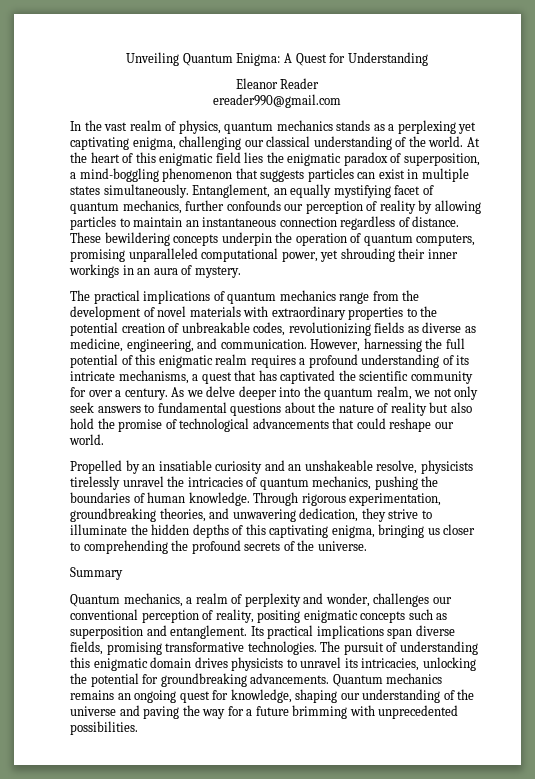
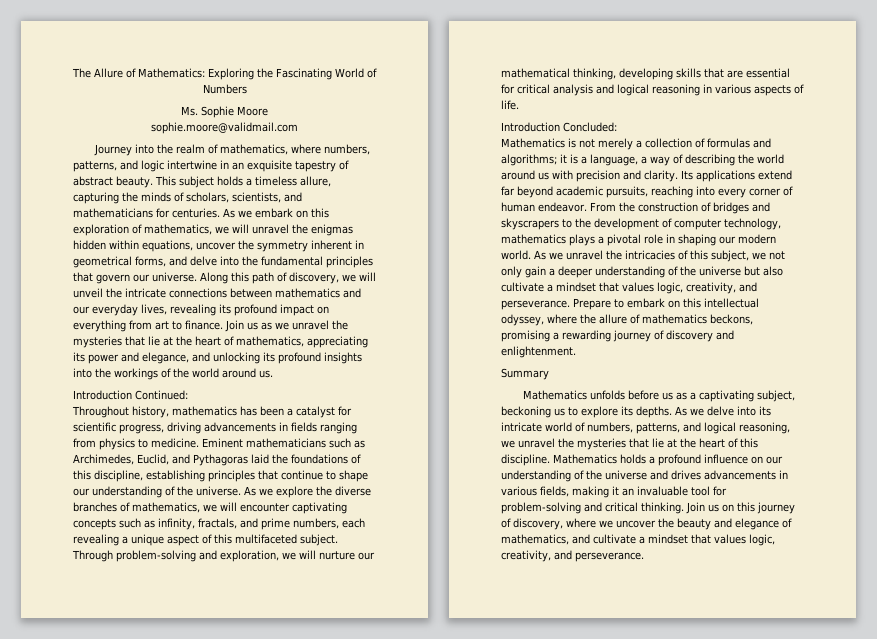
- Unveiling Quantum Enigma: A Quest for Understanding
- Eleanor Reader
- ereader990@gmail.com
- In the vast realm of physics, quantum mechanics stands as a perplexing yet captivating enigma, challenging our classical understanding of the world. At the heart of this enigmatic field lies the enigmatic paradox of superposition, a mind-boggling phenomenon that suggests particles can exist in multiple states simultaneously. Entanglement, an equally mystifying facet of quantum mechanics, further confounds our perception of reality by allowing particles to maintain an instantaneous connection regardless of distance. These bewildering concepts underpin the operation of quantum computers, promising unparalleled computational power, yet shrouding their inner workings in an aura of mystery.
- The practical implications of quantum mechanics range from the development of novel materials with extraordinary properties to the potential creation of unbreakable codes, revolutionizing fields as diverse as medicine, engineering, and communication. However, harnessing the full potential of this enigmatic realm requires a profound understanding of its intricate mechanisms, a quest that has captivated the scientific community for over a century. As we delve deeper into the quantum realm, we not only seek answers to fundamental questions about the nature of reality but also hold the promise of technological advancements that could reshape our world.
- Propelled by an insatiable curiosity and an unshakeable resolve, physicists tirelessly unravel the intricacies of quantum mechanics, pushing the boundaries of human knowledge. Through rigorous experimentation, groundbreaking theories, and unwavering dedication, they strive to illuminate the hidden depths of this captivating enigma, bringing us closer to comprehending the profound secrets of the universe.
+ The Allure of Mathematics: Exploring the Fascinating World of Numbers
+ Ms. Sophie Moore
+ sophie.moore@validmail.com
+ Journey into the realm of mathematics, where numbers, patterns, and logic intertwine in an exquisite tapestry of abstract beauty. This subject holds a timeless allure, capturing the minds of scholars, scientists, and mathematicians for centuries. As we embark on this exploration of mathematics, we will unravel the enigmas hidden within equations, uncover the symmetry inherent in geometrical forms, and delve into the fundamental principles that govern our universe. Along this path of discovery, we will unveil the intricate connections between mathematics and our everyday lives, revealing its profound impact on everything from art to finance. Join us as we unravel the mysteries that lie at the heart of mathematics, appreciating its power and elegance, and unlocking its profound insights into the workings of the world around us.
+ Introduction Continued:
+ Throughout history, mathematics has been a catalyst for scientific progress, driving advancements in fields ranging from physics to medicine. Eminent mathematicians such as Archimedes, Euclid, and Pythagoras laid the foundations of this discipline, establishing principles that continue to shape our understanding of the universe. As we explore the diverse branches of mathematics, we will encounter captivating concepts such as infinity, fractals, and prime numbers, each revealing a unique aspect of this multifaceted subject. Through problem-solving and exploration, we will nurture our mathematical thinking, developing skills that are essential for critical analysis and logical reasoning in various aspects of life.
+ Introduction Concluded:
+ Mathematics is not merely a collection of formulas and algorithms; it is a language, a way of describing the world around us with precision and clarity. Its applications extend far beyond academic pursuits, reaching into every corner of human endeavor. From the construction of bridges and skyscrapers to the development of computer technology, mathematics plays a pivotal role in shaping our modern world. As we unravel the intricacies of this subject, we not only gain a deeper understanding of the universe but also cultivate a mindset that values logic, creativity, and perseverance. Prepare to embark on this intellectual odyssey, where the allure of mathematics beckons, promising a rewarding journey of discovery and enlightenment.
  Summary
- Quantum mechanics, a realm of perplexity and wonder, challenges our conventional perception of reality, positing enigmatic concepts such as superposition and entanglement. Its practical implications span diverse fields, promising transformative technologies. The pursuit of understanding this enigmatic domain drives physicists to unravel its intricacies, unlocking the potential for groundbreaking advancements. Quantum mechanics remains an ongoing quest for knowledge, shaping our understanding of the universe and paving the way for a future brimming with unprecedented possibilities.
+ Mathematics unfolds before us as a captivating subject, beckoning us to explore its depths. As we delve into its intricate world of numbers, patterns, and logical reasoning, we unravel the mysteries that lie at the heart of this discipline. Mathematics holds a profound influence on our understanding of the universe and drives advancements in various fields, making it an invaluable tool for problem-solving and critical thinking. Join us on this journey of discovery, where we uncover the beauty and elegance of mathematics, and cultivate a mindset that values logic, creativity, and perseverance.

